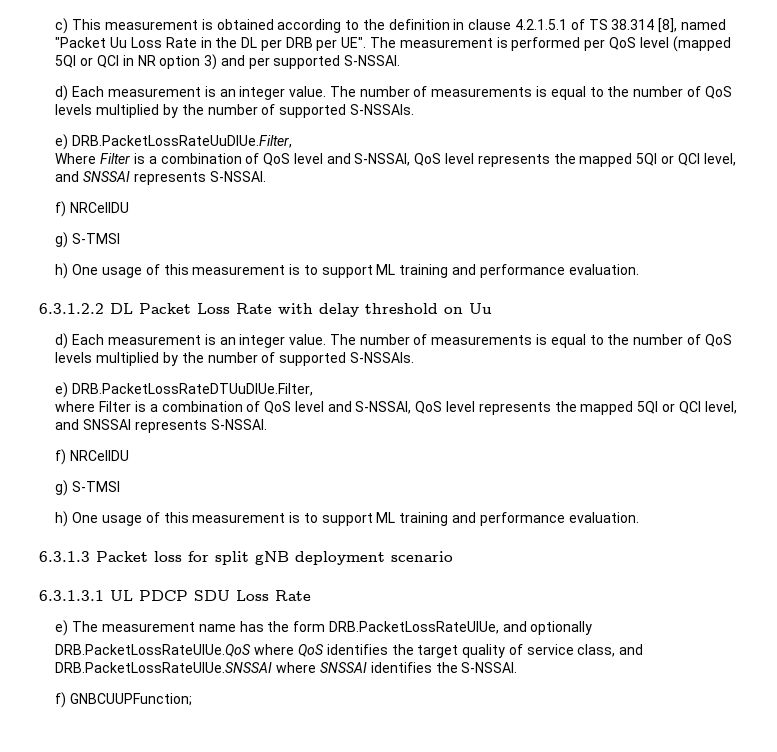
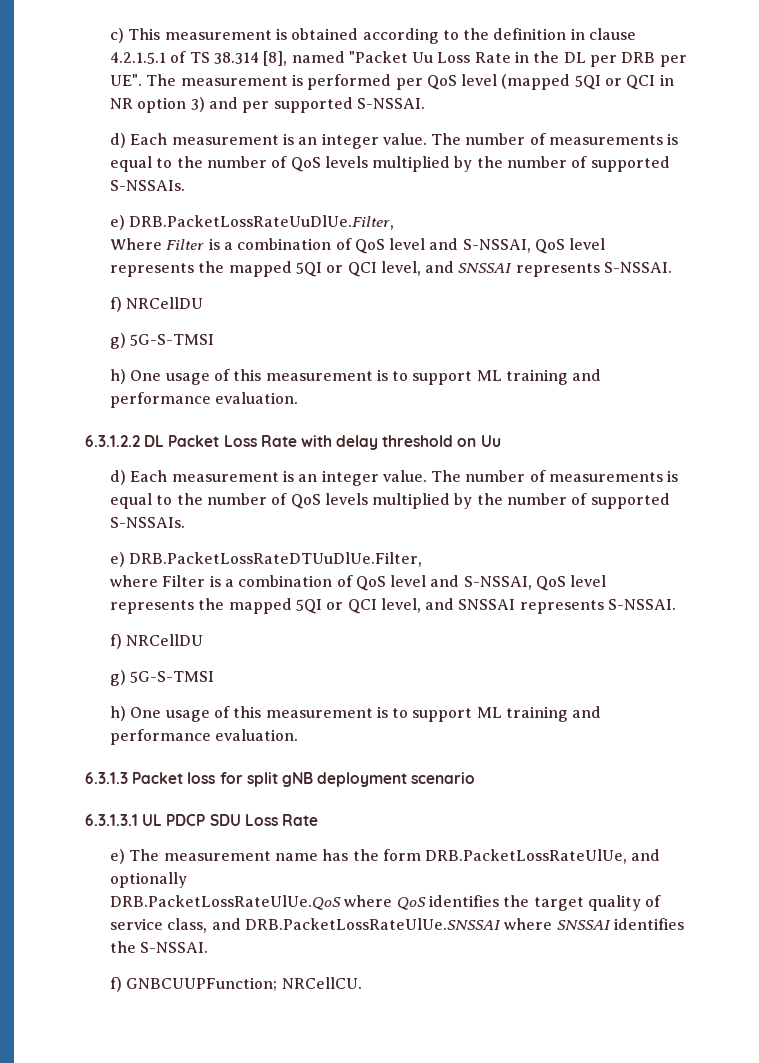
  Where Filter is a combination of QoS level and S-NSSAI, QoS level represents the mapped 5QI or QCI level, and SNSSAI represents S-NSSAI.
  f) NRCellDU
- g) S-TMSI
+ g) 5G-S-TMSI
  where Filter is a combination of QoS level and S-NSSAI, QoS level represents the mapped 5QI or QCI level, and SNSSAI represents S-NSSAI.
  f) NRCellDU
- g) S-TMSI
+ g) 5G-S-TMSI
- f) GNBCUUPFunction;
+ f) GNBCUUPFunction; NRCellCU.

